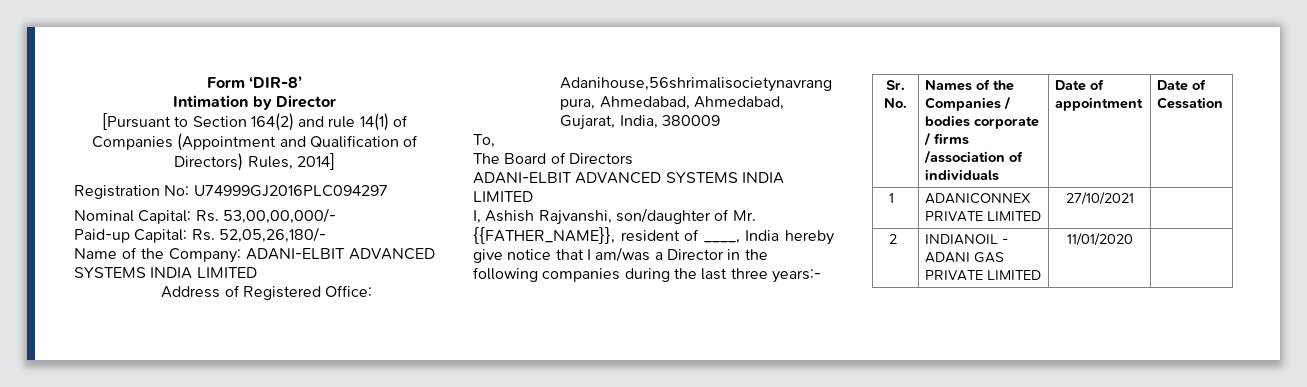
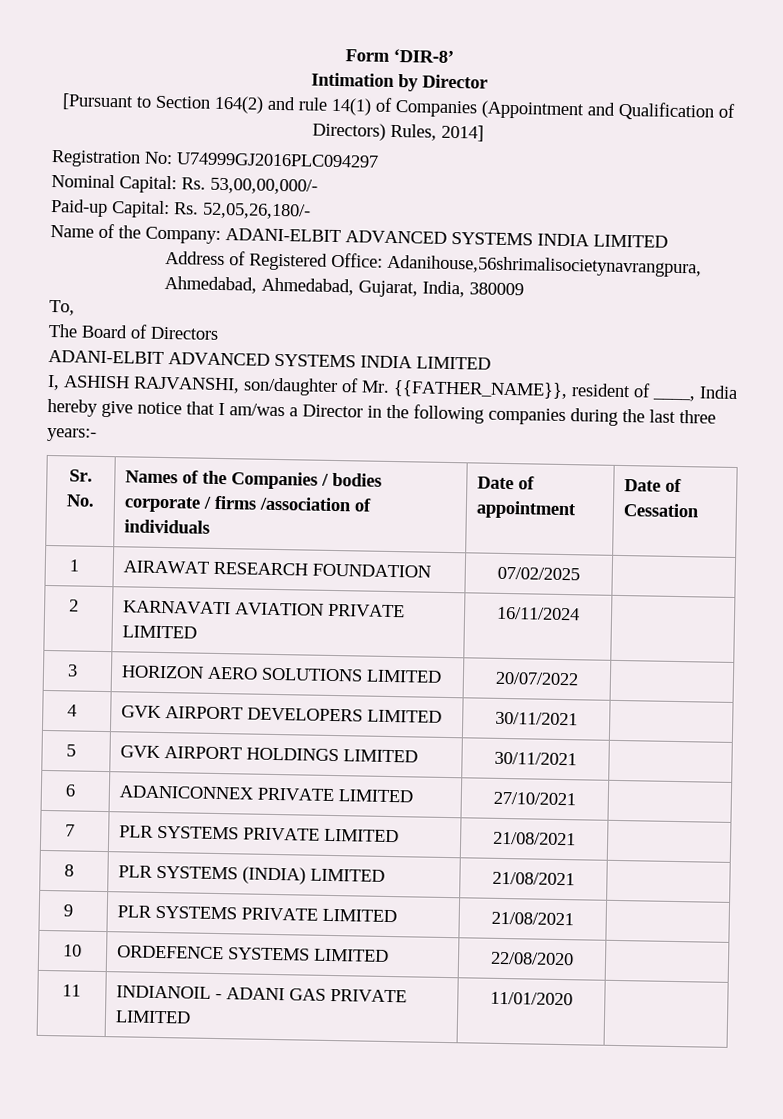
- I, Ashish Rajvanshi, son/daughter of Mr. {{FATHER_NAME}}, resident of ____, India hereby give notice that I am/was a Director in the following companies during the last three years:-
+ I, ASHISH RAJVANSHI, son/daughter of Mr. {{FATHER_NAME}}, resident of ____, India hereby give notice that I am/was a Director in the following companies during the last three years:-
- 1 | ADANICONNEX PRIVATE LIMITED | 27/10/2021 |
- 2 | INDIANOIL - ADANI GAS PRIVATE LIMITED | 11/01/2020 |
+ 1 | AIRAWAT RESEARCH FOUNDATION | 07/02/2025 |
+ 2 | KARNAVATI AVIATION PRIVATE LIMITED | 16/11/2024 |
+ 3 | HORIZON AERO SOLUTIONS LIMITED | 20/07/2022 |
+ 4 | GVK AIRPORT DEVELOPERS LIMITED | 30/11/2021 |
+ 5 | GVK AIRPORT HOLDINGS LIMITED | 30/11/2021 |
+ 6 | ADANICONNEX PRIVATE LIMITED | 27/10/2021 |
+ 7 | PLR SYSTEMS PRIVATE LIMITED | 21/08/2021 |
+ 8 | PLR SYSTEMS (INDIA) LIMITED | 21/08/2021 |
+ 9 | PLR SYSTEMS PRIVATE LIMITED | 21/08/2021 |
+ 10 | ORDEFENCE SYSTEMS LIMITED | 22/08/2020 |
+ 11 | INDIANOIL - ADANI GAS PRIVATE LIMITED | 11/01/2020 |

